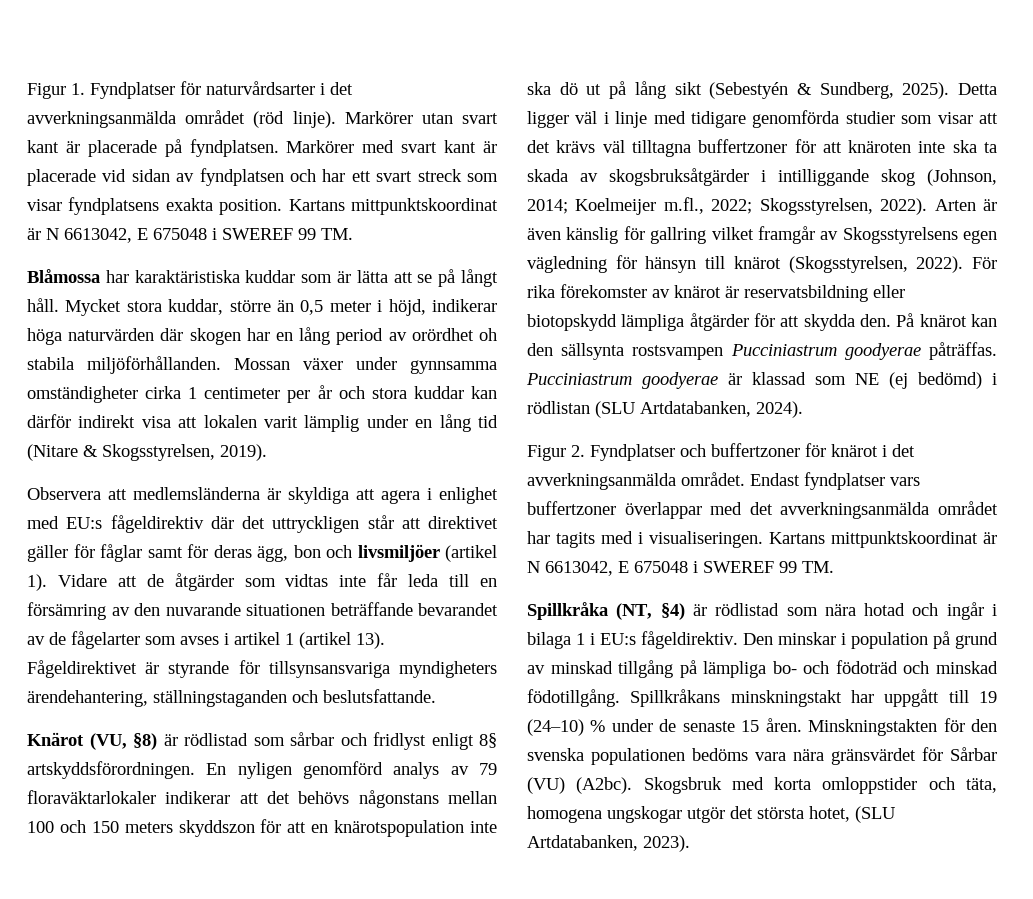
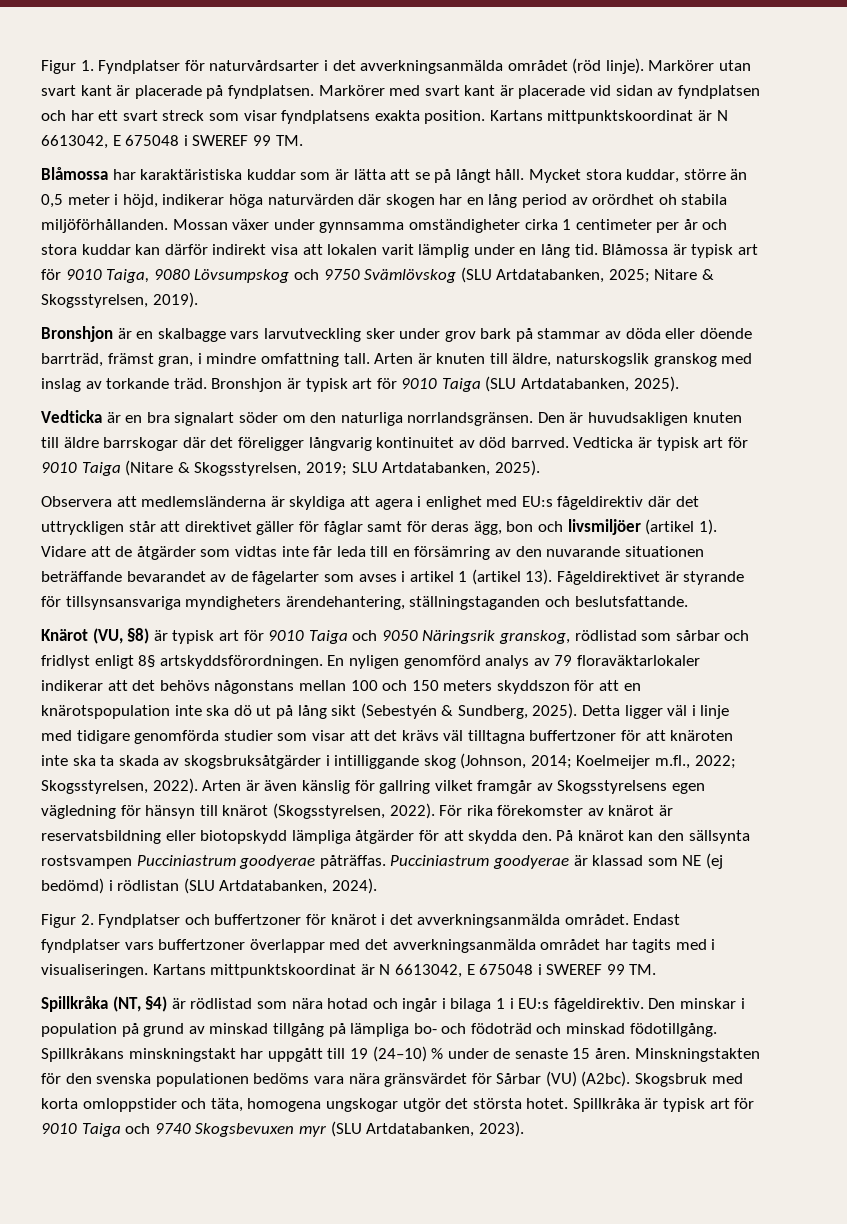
- Mossan växer under gynnsamma omständigheter cirka 1 centimeter per år och stora kuddar kan därför indirekt visa att lokalen varit lämplig under en lång tid (Nitare & Skogsstyrelsen, 2019).
+ Mossan växer under gynnsamma omständigheter cirka 1 centimeter per år och stora kuddar kan därför indirekt visa att lokalen varit lämplig under en lång tid. Blåmossa är typisk art för 9010 Taiga, 9080 Lövsumpskog och 9750 Svämlövskog (SLU Artdatabanken, 2025; Nitare & Skogsstyrelsen, 2019).
+ Bronshjon är en skalbagge vars larvutveckling sker under grov bark på stammar av döda eller döende barrträd, främst gran, i mindre omfattning tall. Arten är knuten till äldre, naturskogslik granskog med inslag av torkande träd. Bronshjon är typisk art för 9010 Taiga (SLU Artdatabanken, 2025).
+ Vedticka är en bra signalart söder om den naturliga norrlandsgränsen. Den är huvudsakligen knuten till äldre barrskogar där det föreligger långvarig kontinuitet av död barrved. Vedticka är typisk art för 9010 Taiga (Nitare & Skogsstyrelsen, 2019; SLU Artdatabanken, 2025).
- Knärot (VU, §8) är rödlistad som sårbar och fridlyst enligt 8§ artskyddsförordningen.
+ Knärot (VU, §8) är typisk art för 9010 Taiga och 9050 Näringsrik granskog, rödlistad som sårbar och fridlyst enligt 8§ artskyddsförordningen.
- Skogsbruk med korta omloppstider och täta, homogena ungskogar utgör det största hotet, (SLU Artdatabanken, 2023).
+ Skogsbruk med korta omloppstider och täta, homogena ungskogar utgör det största hotet. Spillkråka är typisk art för 9010 Taiga och 9740 Skogsbevuxen myr (SLU Artdatabanken, 2023).

